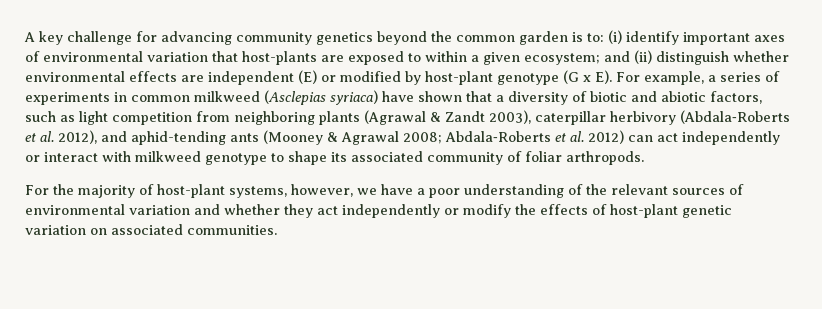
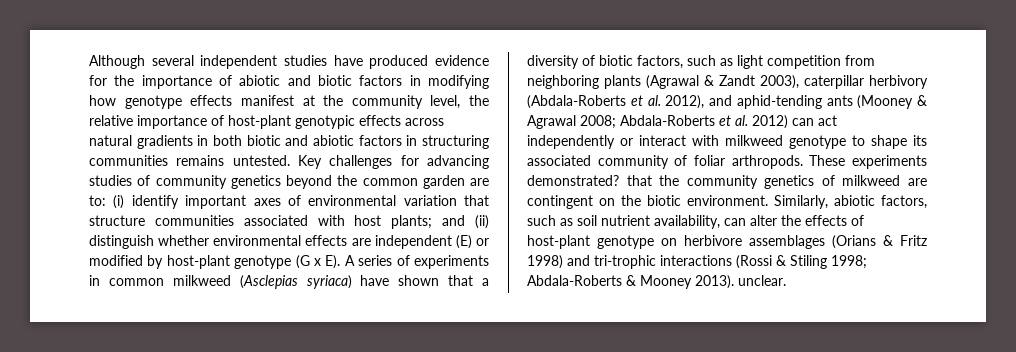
- A key challenge for advancing community genetics beyond the common garden is to:
+ Although several independent studies have produced evidence for the importance of abiotic and biotic factors in modifying how genotype effects manifest at the community level, the relative importance of host-plant genotypic effects across natural gradients in both biotic and abiotic factors in structuring communities remains untested. Key challenges for advancing studies of community genetics beyond the common garden are to:
- (i) identify important axes of environmental variation that host-plants are exposed to within a given ecosystem;
+ (i) identify important axes of environmental variation that structure communities associated with host plants;
- and (ii) distinguish whether environmental effects are independent (E) or modified by host-plant genotype (G x E). For example, a series of experiments in common milkweed (Asclepias syriaca) have shown that a diversity of biotic and abiotic factors, such as light competition from neighboring plants (Agrawal & Zandt 2003), caterpillar herbivory (Abdala‐Roberts et al. 2012), and aphid-tending ants (Mooney & Agrawal 2008;
+ and (ii) distinguish whether environmental effects are independent (E) or modified by host-plant genotype (G x E). A series of experiments in common milkweed (Asclepias syriaca) have shown that a diversity of biotic factors, such as light competition from neighboring plants (Agrawal & Zandt 2003), caterpillar herbivory (Abdala‐Roberts et al. 2012), and aphid-tending ants (Mooney & Agrawal 2008;
- Abdala‐Roberts et al. 2012) can act independently or interact with milkweed genotype to shape its associated community of foliar arthropods.
- For the majority of host-plant systems, however, we have a poor understanding of the relevant sources of environmental variation and whether they act independently or modify the effects of host-plant genetic variation on associated communities.
+ Abdala‐Roberts et al. 2012) can act independently or interact with milkweed genotype to shape its associated community of foliar arthropods. These experiments demonstrated? that the community genetics of milkweed are contingent on the biotic environment. Similarly, abiotic factors, such as soil nutrient availability, can alter the effects of host-plant genotype on herbivore assemblages (Orians & Fritz 1998) and tri-trophic interactions (Rossi & Stiling 1998; Abdala-Roberts & Mooney 2013). unclear.

